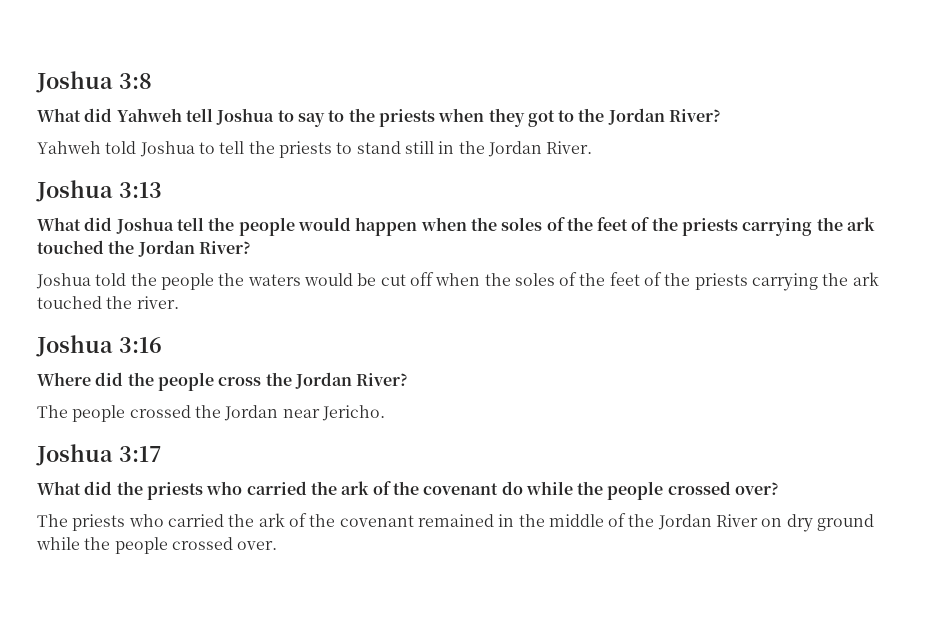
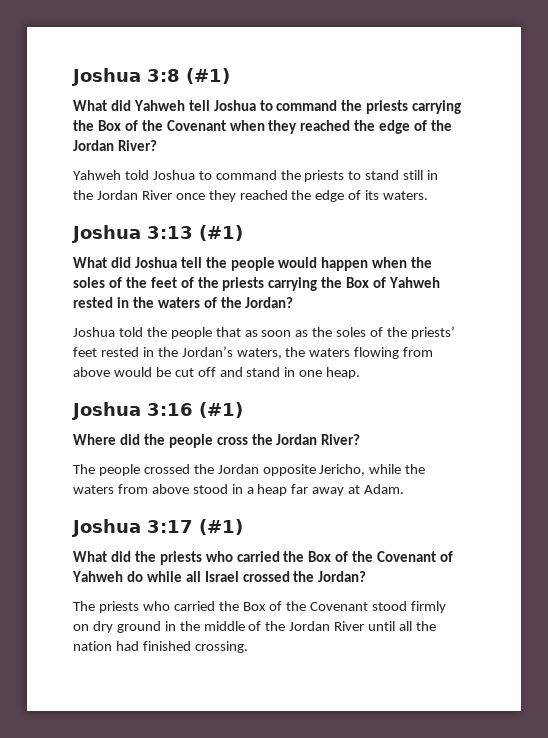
- Joshua 3:8
+ Joshua 3:8 (#1)
- What did Yahweh tell Joshua to say to the priests when they got to the Jordan River?
+ What did Yahweh tell Joshua to command the priests carrying the Box of the Covenant when they reached the edge of the Jordan River?
- Yahweh told Joshua to tell the priests to stand still in the Jordan River.
+ Yahweh told Joshua to command the priests to stand still in the Jordan River once they reached the edge of its waters.
- Joshua 3:13
+ Joshua 3:13 (#1)
- What did Joshua tell the people would happen when the soles of the feet of the priests carrying the ark touched the Jordan River?
- Joshua told the people the waters would be cut off when the soles of the feet of the priests carrying the ark touched the river.
+ What did Joshua tell the people would happen when the soles of the feet of the priests carrying the Box of Yahweh rested in the waters of the Jordan?
+ Joshua told the people that as soon as the soles of the priests’ feet rested in the Jordan’s waters, the waters flowing from above would be cut off and stand in one heap.
- Joshua 3:16
+ Joshua 3:16 (#1)
- The people crossed the Jordan near Jericho.
+ The people crossed the Jordan opposite Jericho, while the waters from above stood in a heap far away at Adam.
- Joshua 3:17
+ Joshua 3:17 (#1)
- What did the priests who carried the ark of the covenant do while the people crossed over?
+ What did the priests who carried the Box of the Covenant of Yahweh do while all Israel crossed the Jordan?
- The priests who carried the ark of the covenant remained in the middle of the Jordan River on dry ground while the people crossed over.
+ The priests who carried the Box of the Covenant stood firmly on dry ground in the middle of the Jordan River until all the nation had finished crossing.

